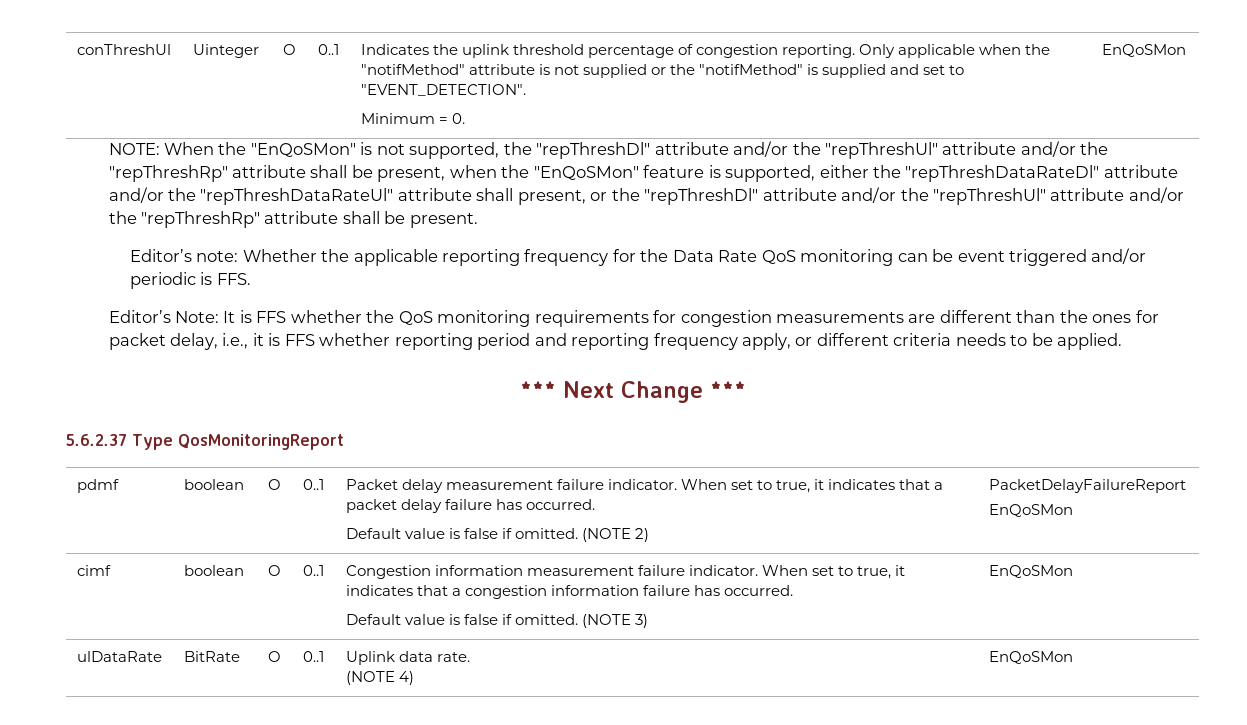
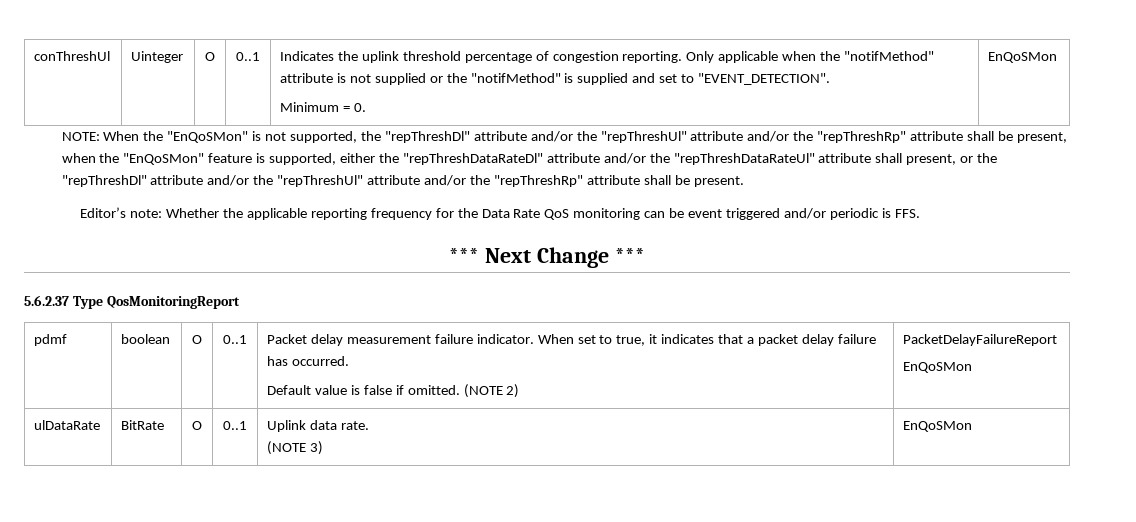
- Editor’s Note: It is FFS whether the QoS monitoring requirements for congestion measurements are different than the ones for packet delay, i.e., it is FFS whether reporting period and reporting frequency apply, or different criteria needs to be applied.
- cimf | boolean | O | 0..1 | Congestion information measurement failure indicator. When set to true, it indicates that a congestion information failure has occurred.
- Default value is false if omitted. (NOTE 3) | EnQoSMon
  ulDataRate | BitRate | O | 0..1 | Uplink data rate.
- (NOTE 4) | EnQoSMon
+ (NOTE 3) | EnQoSMon

